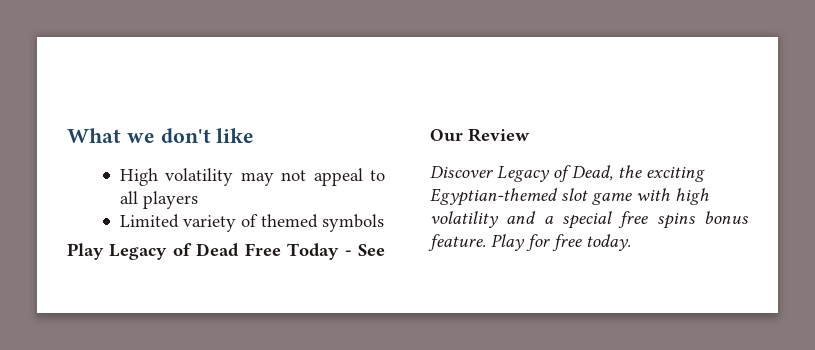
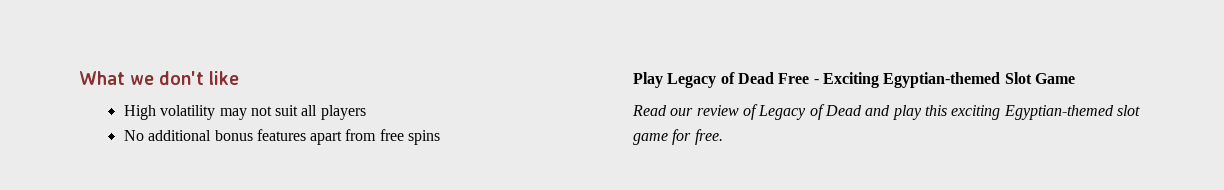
- High volatility may not appeal to all players
+ High volatility may not suit all players
- Limited variety of themed symbols
+ No additional bonus features apart from free spins
- Play Legacy of Dead Free Today - See Our Review
- Discover Legacy of Dead, the exciting Egyptian-themed slot game with high volatility and a special free spins bonus feature. Play for free today.
+ Play Legacy of Dead Free - Exciting Egyptian-themed Slot Game
+ Read our review of Legacy of Dead and play this exciting Egyptian-themed slot game for free.

